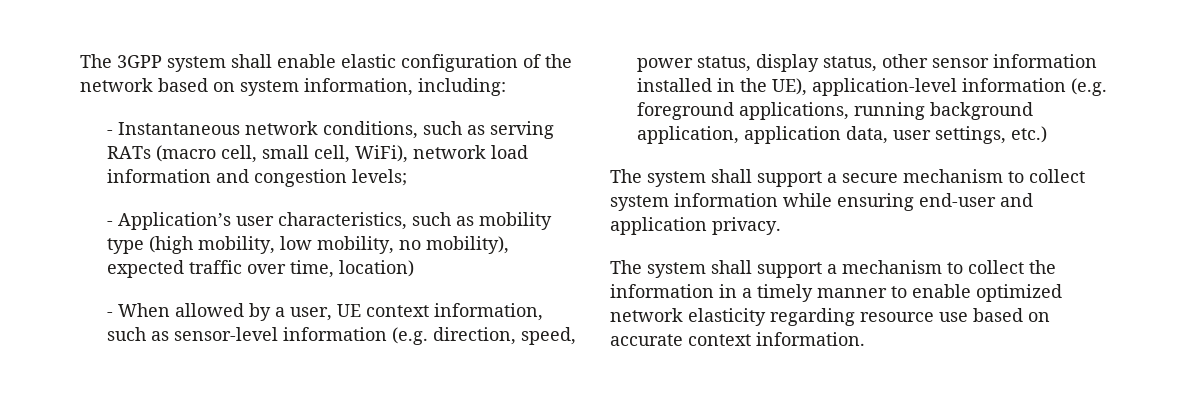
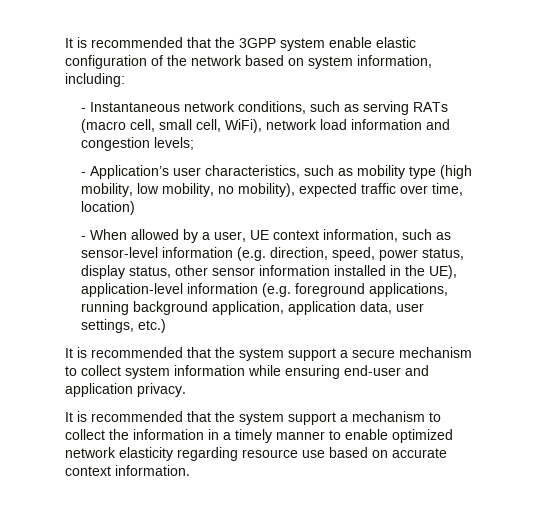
- The 3GPP system shall enable elastic configuration of the network based on system information, including:
+ It is recommended that the 3GPP system enable elastic configuration of the network based on system information, including:
- The system shall support a secure mechanism to collect system information while ensuring end-user and application privacy.
+ It is recommended that the system support a secure mechanism to collect system information while ensuring end-user and application privacy.
- The system shall support a mechanism to collect the information in a timely manner to enable optimized network elasticity regarding resource use based on accurate context information.
+ It is recommended that the system support a mechanism to collect the information in a timely manner to enable optimized network elasticity regarding resource use based on accurate context information.

